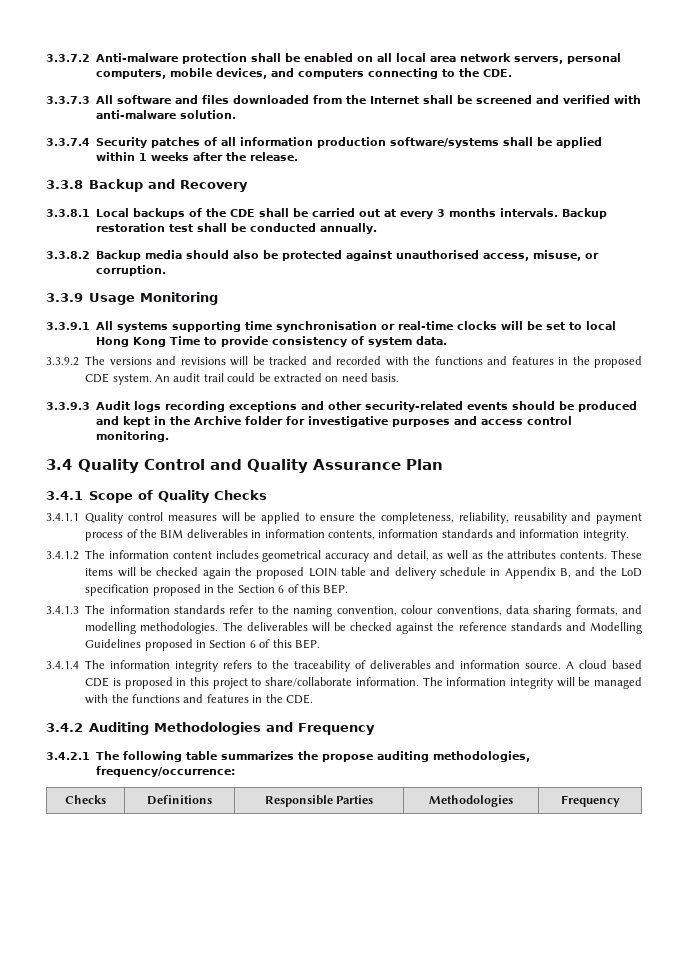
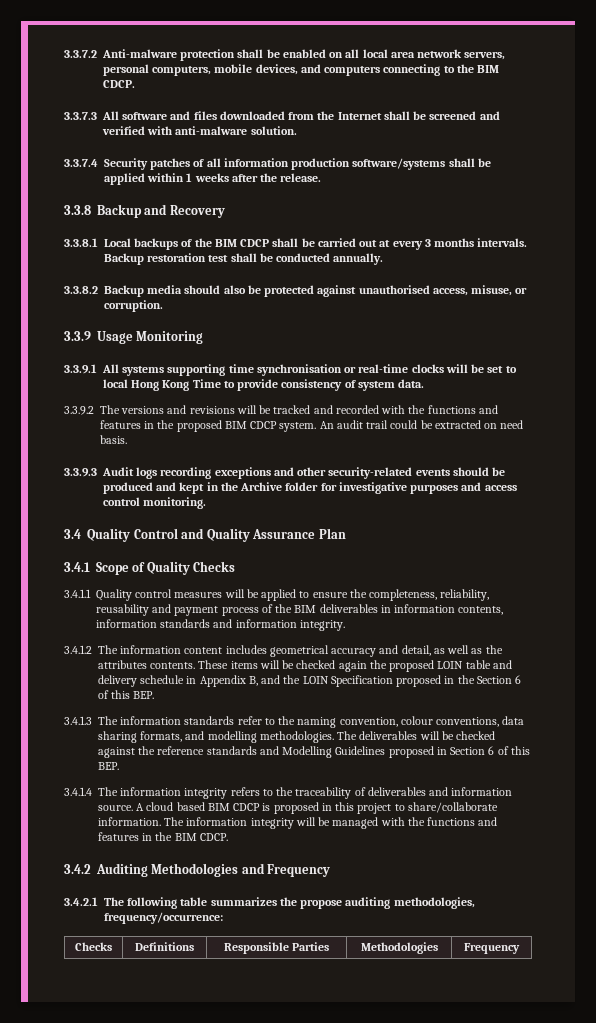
- 3.3.7.2 Anti-malware protection shall be enabled on all local area network servers, personal computers, mobile devices, and computers connecting to the CDE.
+ 3.3.7.2 Anti-malware protection shall be enabled on all local area network servers, personal computers, mobile devices, and computers connecting to the BIM CDCP.
- 3.3.8.1 Local backups of the CDE shall be carried out at every 3 months intervals.
+ 3.3.8.1 Local backups of the BIM CDCP shall be carried out at every 3 months intervals.
- 3.3.9.2 The versions and revisions will be tracked and recorded with the functions and features in the proposed CDE system.
+ 3.3.9.2 The versions and revisions will be tracked and recorded with the functions and features in the proposed BIM CDCP system.
- These items will be checked again the proposed LOIN table and delivery schedule in Appendix B, and the LoD specification proposed in the Section 6 of this BEP.
+ These items will be checked again the proposed LOIN table and delivery schedule in Appendix B, and the LOIN Specification proposed in the Section 6 of this BEP.
- A cloud based CDE is proposed in this project to share/collaborate information.
+ A cloud based BIM CDCP is proposed in this project to share/collaborate information.
- The information integrity will be managed with the functions and features in the CDE.
+ The information integrity will be managed with the functions and features in the BIM CDCP.

